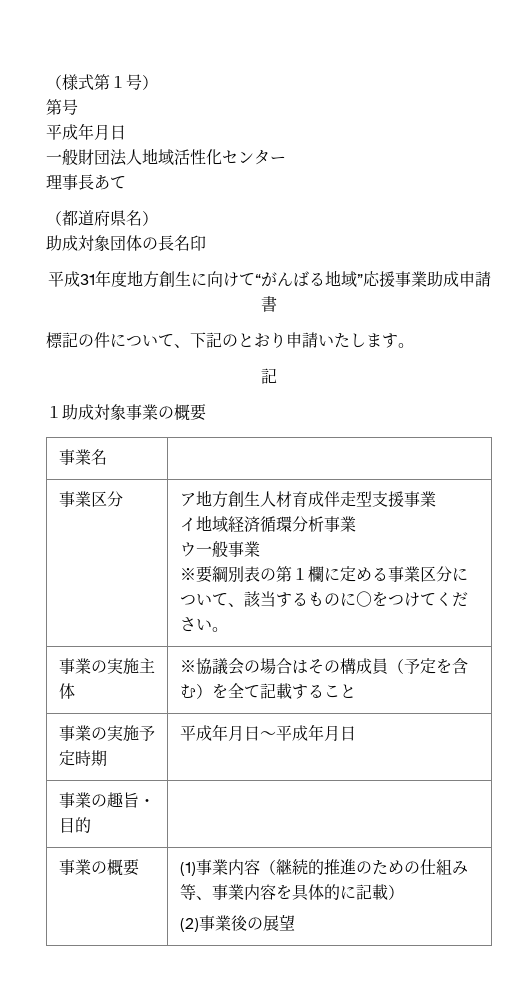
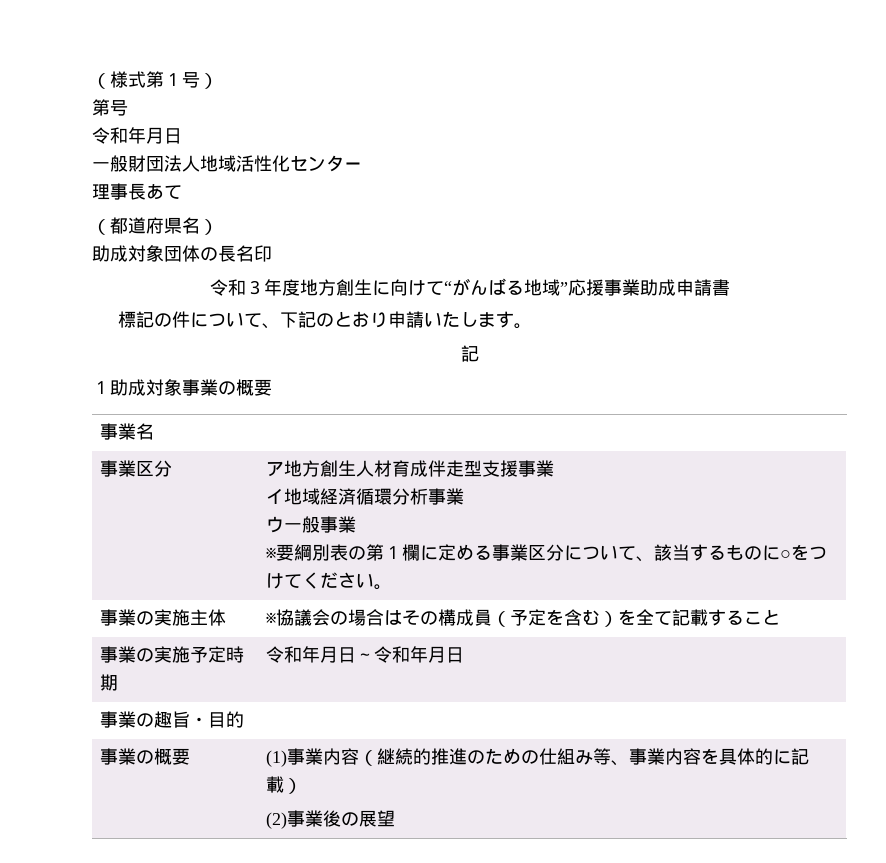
  第号
- 平成年月日
+ 令和年月日
- 平成31年度地方創生に向けて“がんばる地域”応援事業助成申請書
+ 令和３年度地方創生に向けて“がんばる地域”応援事業助成申請書
- 事業の実施予定時期 | 平成年月日～平成年月日
+ 事業の実施予定時期 | 令和年月日～令和年月日

